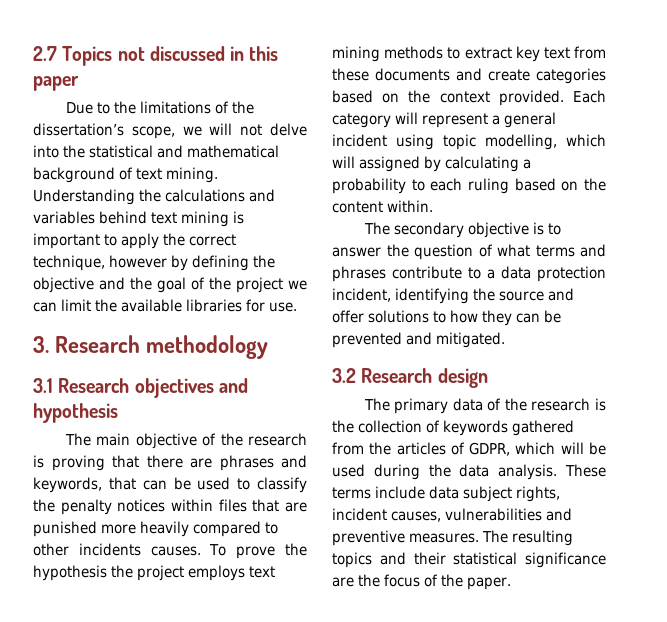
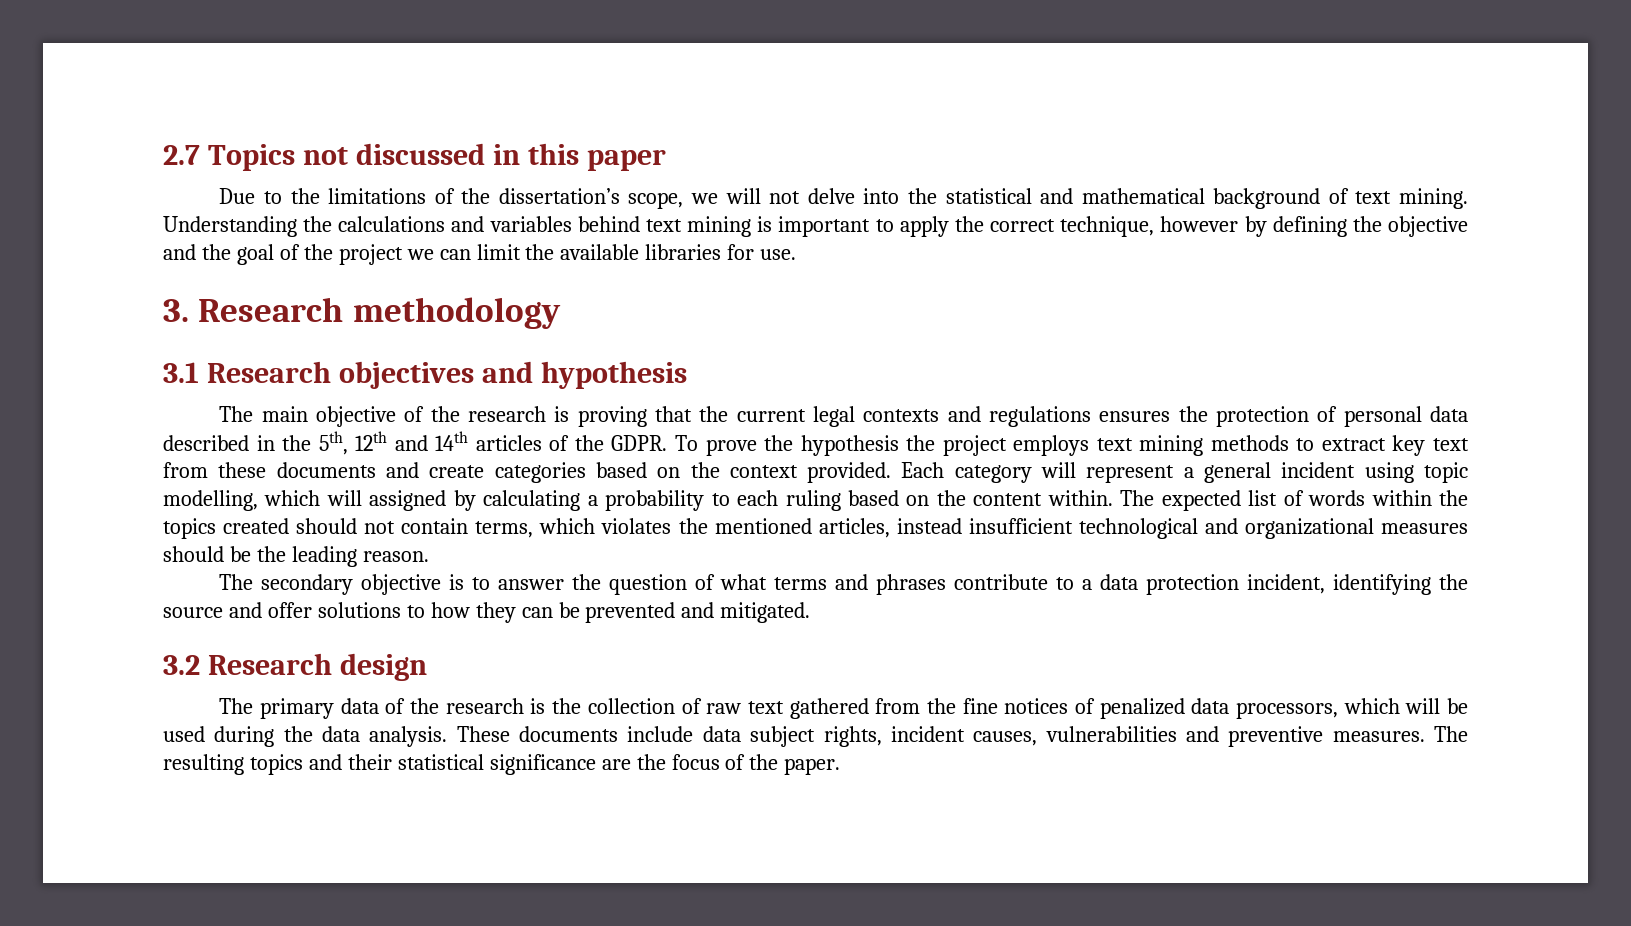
- The main objective of the research is proving that there are phrases and keywords, that can be used to classify the penalty notices within files that are punished more heavily compared to other incidents causes.
+ The main objective of the research is proving that the current legal contexts and regulations ensures the protection of personal data described in the 5th, 12th and 14th articles of the GDPR.
+ The expected list of words within the topics created should not contain terms, which violates the mentioned articles, instead insufficient technological and organizational measures should be the leading reason.
- The primary data of the research is the collection of keywords gathered from the articles of GDPR, which will be used during the data analysis.
+ The primary data of the research is the collection of raw text gathered from the fine notices of penalized data processors, which will be used during the data analysis.
- These terms include data subject rights, incident causes, vulnerabilities and preventive measures.
+ These documents include data subject rights, incident causes, vulnerabilities and preventive measures.

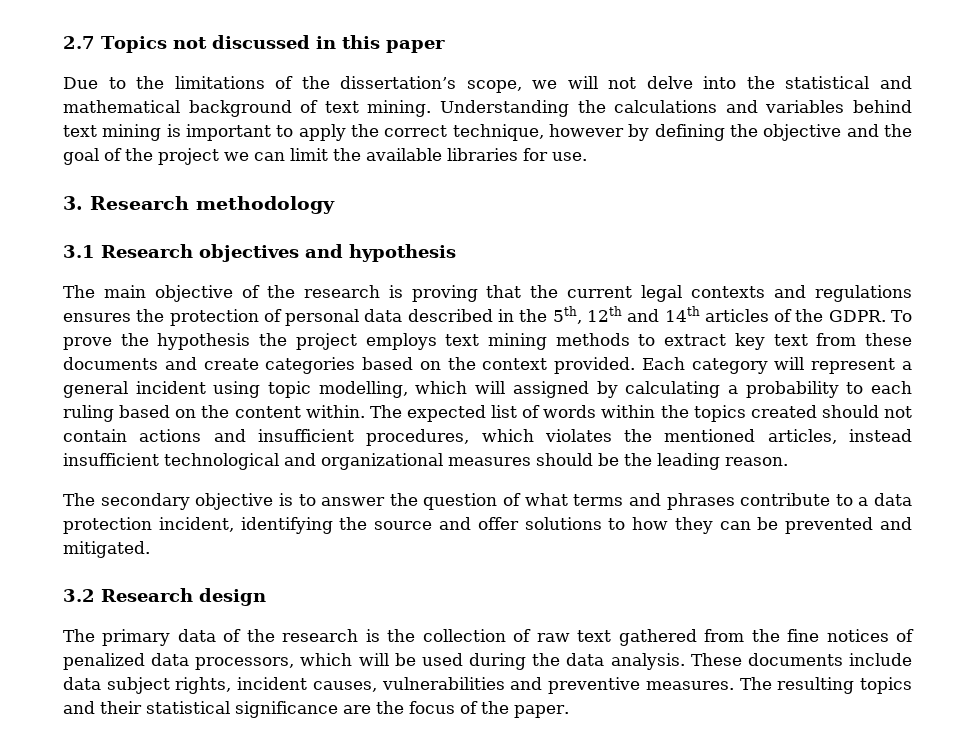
- The expected list of words within the topics created should not contain terms, which violates the mentioned articles, instead insufficient technological and organizational measures should be the leading reason.
+ The expected list of words within the topics created should not contain actions and insufficient procedures, which violates the mentioned articles, instead insufficient technological and organizational measures should be the leading reason.

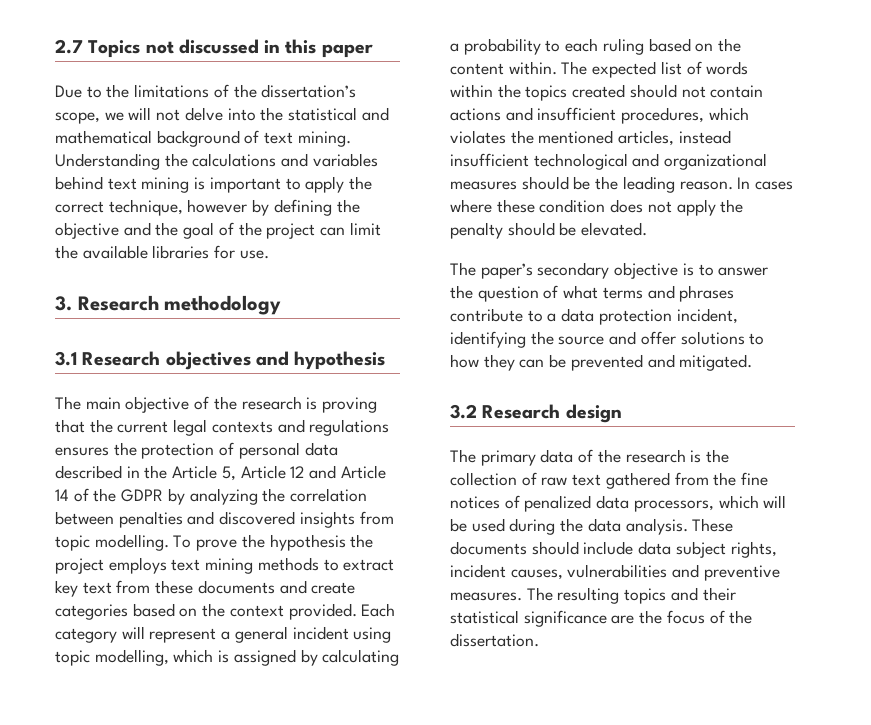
- Understanding the calculations and variables behind text mining is important to apply the correct technique, however by defining the objective and the goal of the project we can limit the available libraries for use.
+ Understanding the calculations and variables behind text mining is important to apply the correct technique, however by defining the objective and the goal of the project can limit the available libraries for use.
- The main objective of the research is proving that the current legal contexts and regulations ensures the protection of personal data described in the 5th, 12th and 14th articles of the GDPR.
+ The main objective of the research is proving that the current legal contexts and regulations ensures the protection of personal data described in the Article 5, Article 12 and Article 14 of the GDPR by analyzing the correlation between penalties and discovered insights from topic modelling.
- Each category will represent a general incident using topic modelling, which will assigned by calculating a probability to each ruling based on the content within.
+ Each category will represent a general incident using topic modelling, which is assigned by calculating a probability to each ruling based on the content within.
- The expected list of words within the topics created should not contain actions and insufficient procedures, which violates the mentioned articles, instead insufficient technological and organizational measures should be the leading reason.
- The secondary objective is to answer the question of what terms and phrases contribute to a data protection incident, identifying the source and offer solutions to how they can be prevented and mitigated.
+ The expected list of words within the topics created should not contain actions and insufficient procedures, which violates the mentioned articles, instead insufficient technological and organizational measures should be the leading reason. In cases where these condition does not apply the penalty should be elevated.
+ The paper’s secondary objective is to answer the question of what terms and phrases contribute to a data protection incident, identifying the source and offer solutions to how they can be prevented and mitigated.
- These documents include data subject rights, incident causes, vulnerabilities and preventive measures.
+ These documents should include data subject rights, incident causes, vulnerabilities and preventive measures.
- The resulting topics and their statistical significance are the focus of the paper.
+ The resulting topics and their statistical significance are the focus of the dissertation.

